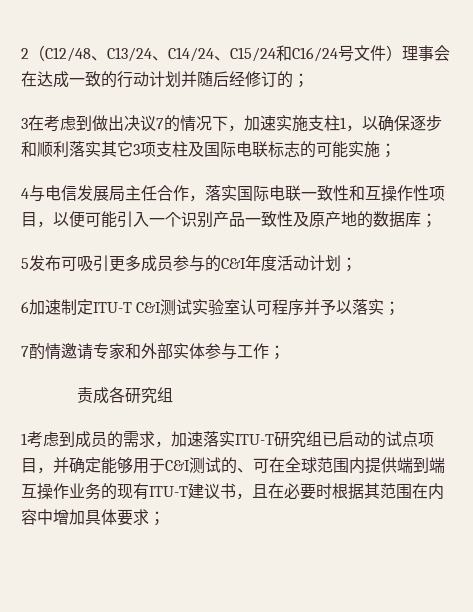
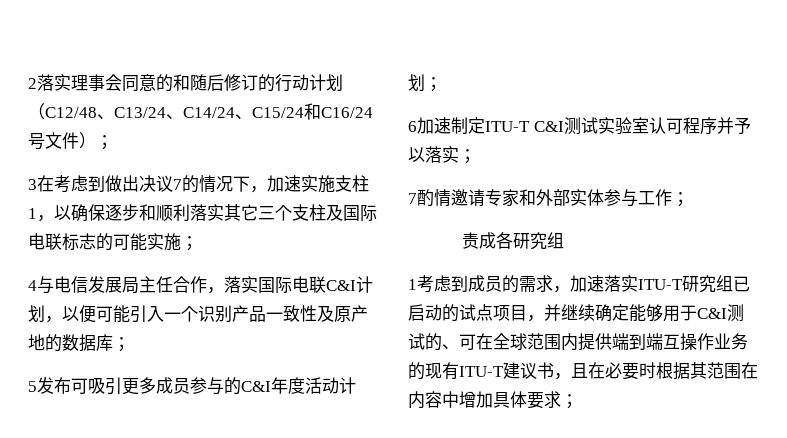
- 2（C12/48、C13/24、C14/24、C15/24和C16/24号文件）理事会在达成一致的行动计划并随后经修订的；
+ 2落实理事会同意的和随后修订的行动计划（C12/48、C13/24、C14/24、C15/24和C16/24号文件）；
- 3在考虑到做出决议7的情况下，加速实施支柱1，以确保逐步和顺利落实其它3项支柱及国际电联标志的可能实施；
+ 3在考虑到做出决议7的情况下，加速实施支柱1，以确保逐步和顺利落实其它三个支柱及国际电联标志的可能实施；
- 4与电信发展局主任合作，落实国际电联一致性和互操作性项目，以便可能引入一个识别产品一致性及原产地的数据库；
+ 4与电信发展局主任合作，落实国际电联C&I计划，以便可能引入一个识别产品一致性及原产地的数据库；
- 1考虑到成员的需求，加速落实ITU-T研究组已启动的试点项目，并确定能够用于C&I测试的、可在全球范围内提供端到端互操作业务的现有ITU-T建议书，且在必要时根据其范围在内容中增加具体要求；
+ 1考虑到成员的需求，加速落实ITU-T研究组已启动的试点项目，并继续确定能够用于C&I测试的、可在全球范围内提供端到端互操作业务的现有ITU-T建议书，且在必要时根据其范围在内容中增加具体要求；

